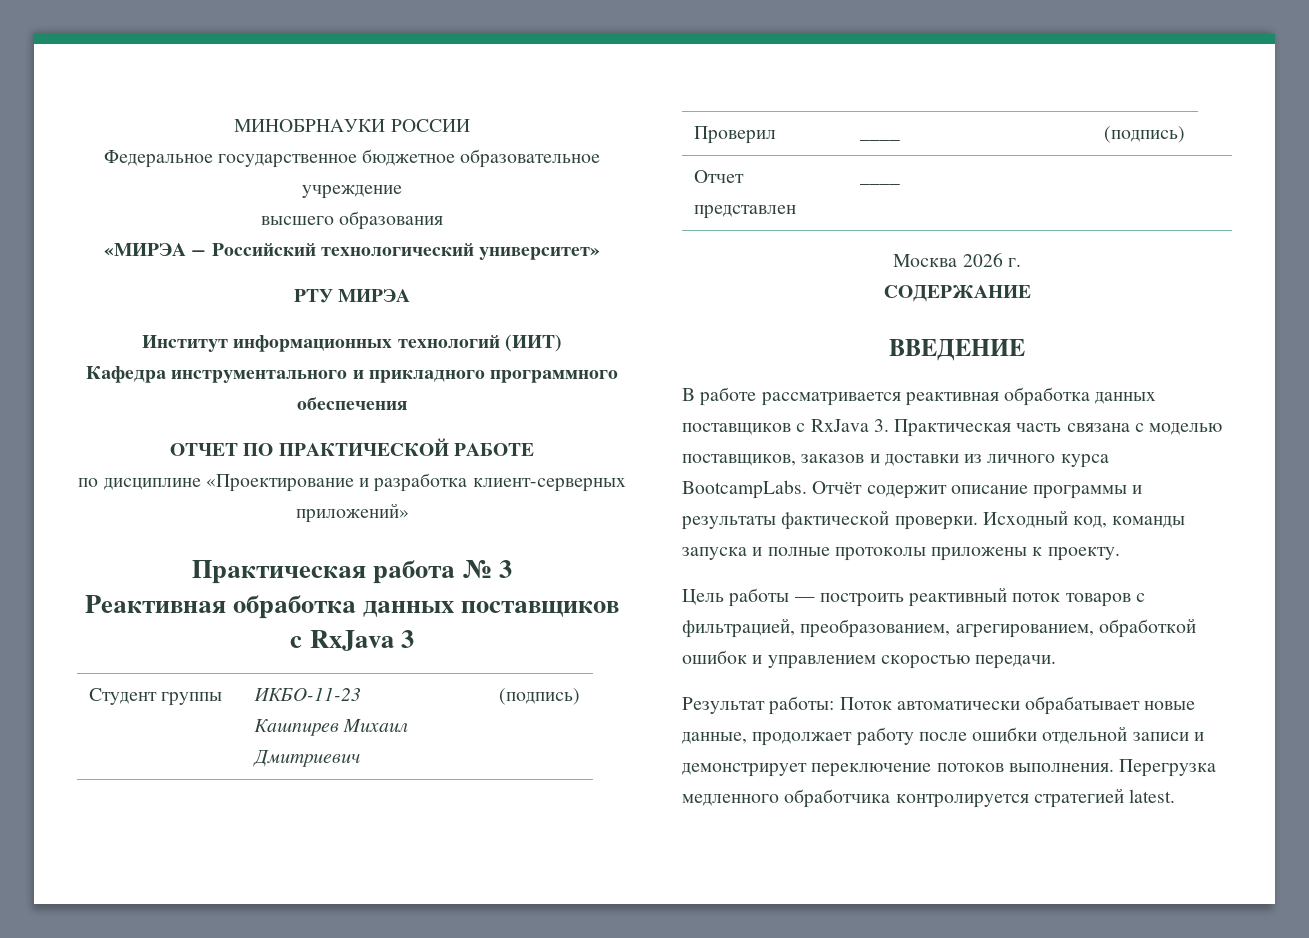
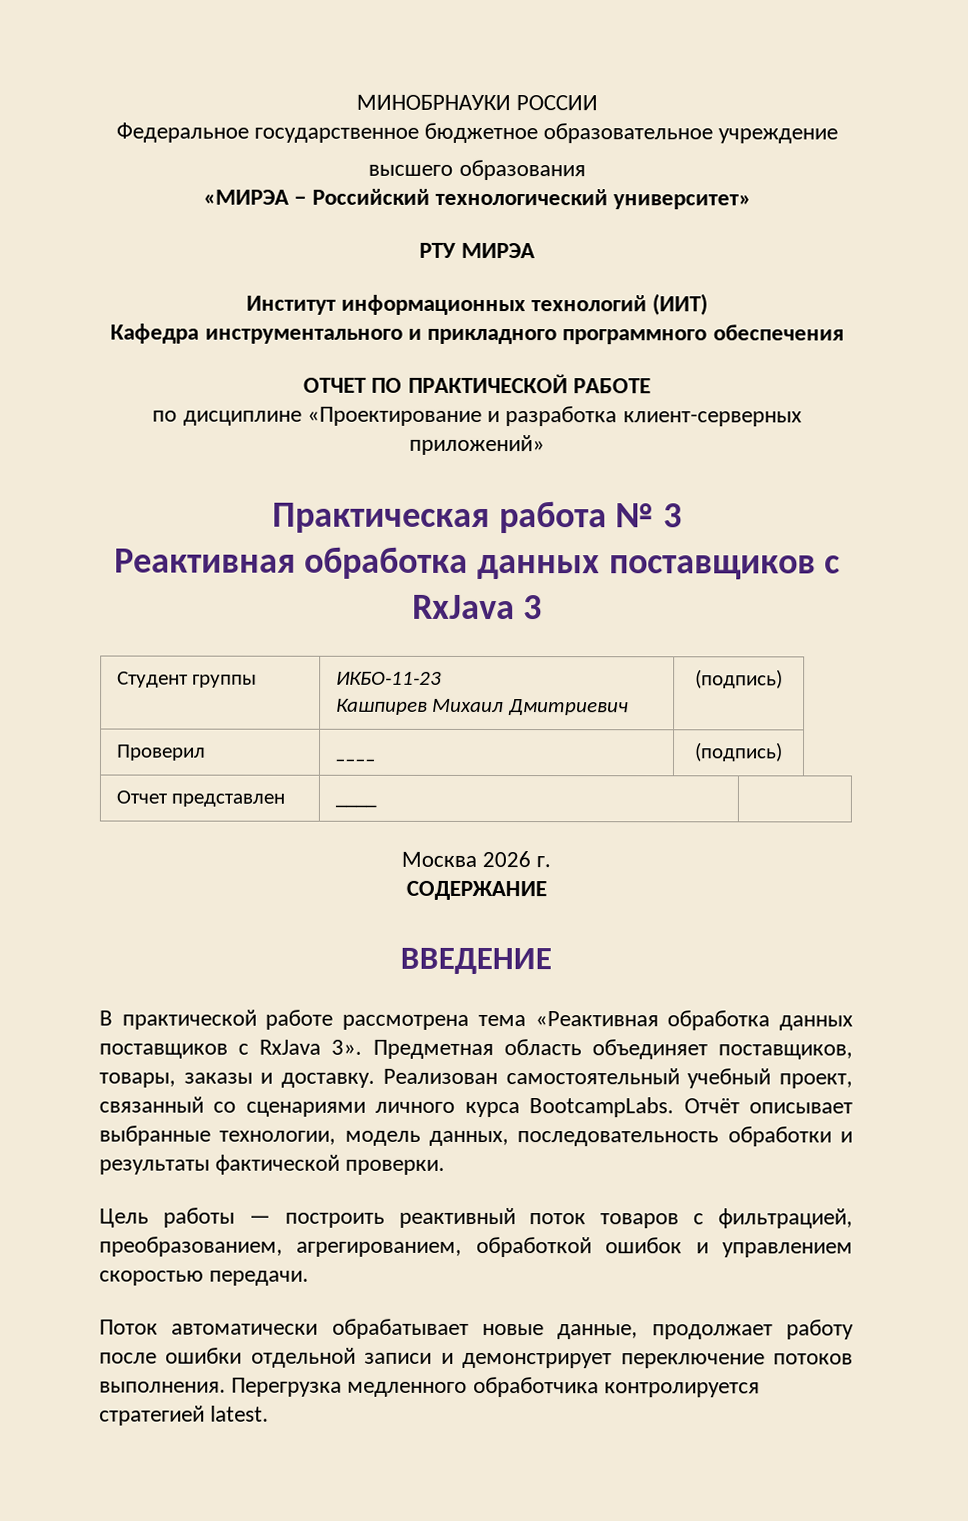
- В работе рассматривается реактивная обработка данных поставщиков с RxJava 3. Практическая часть связана с моделью поставщиков, заказов и доставки из личного курса BootcampLabs. Отчёт содержит описание программы и результаты фактической проверки. Исходный код, команды запуска и полные протоколы приложены к проекту.
+ В практической работе рассмотрена тема «Реактивная обработка данных поставщиков с RxJava 3». Предметная область объединяет поставщиков, товары, заказы и доставку. Реализован самостоятельный учебный проект, связанный со сценариями личного курса BootcampLabs. Отчёт описывает выбранные технологии, модель данных, последовательность обработки и результаты фактической проверки.
- Результат работы: Поток автоматически обрабатывает новые данные, продолжает работу после ошибки отдельной записи и демонстрирует переключение потоков выполнения.
+ Поток автоматически обрабатывает новые данные, продолжает работу после ошибки отдельной записи и демонстрирует переключение потоков выполнения.

